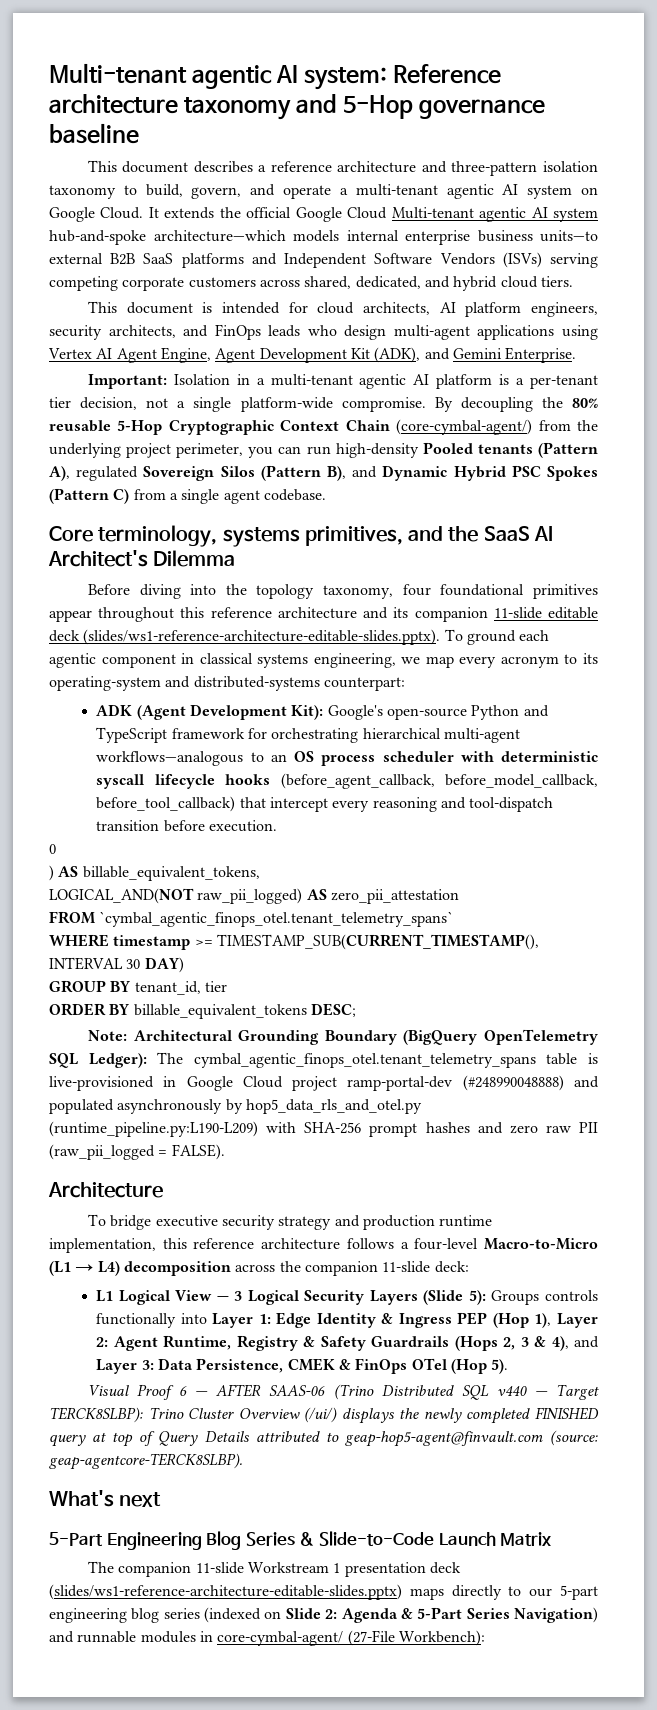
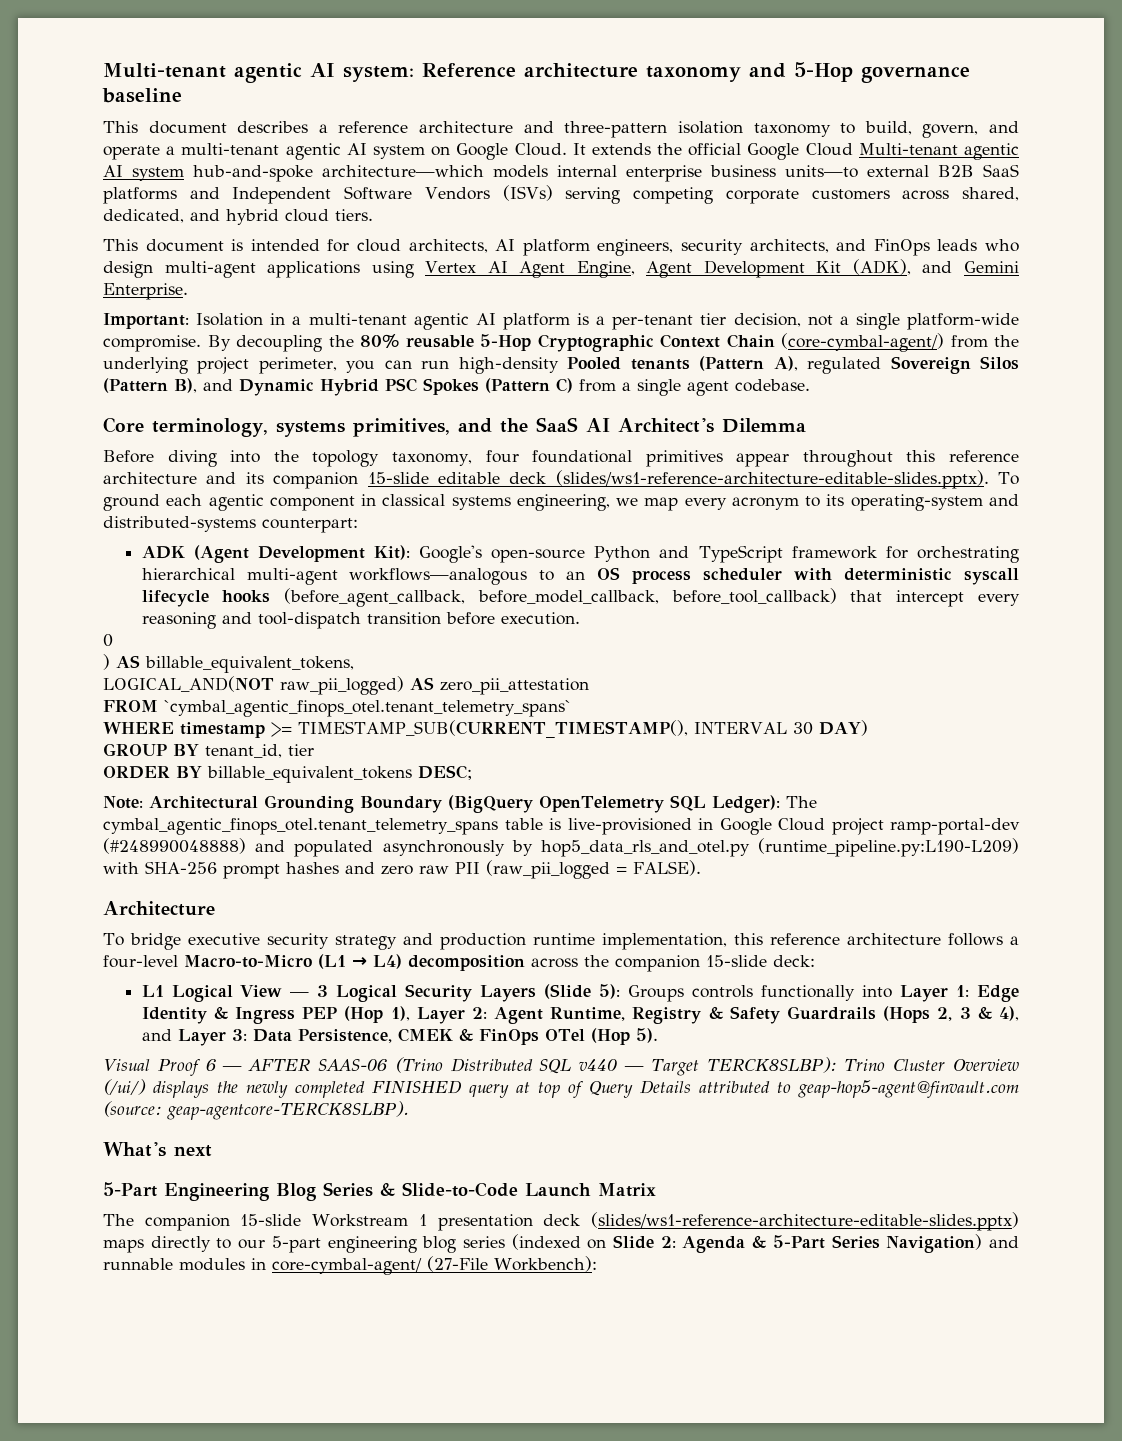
- Before diving into the topology taxonomy, four foundational primitives appear throughout this reference architecture and its companion 11-slide editable deck (slides/ws1-reference-architecture-editable-slides.pptx). To ground each agentic component in classical systems engineering, we map every acronym to its operating-system and distributed-systems counterpart:
+ Before diving into the topology taxonomy, four foundational primitives appear throughout this reference architecture and its companion 15-slide editable deck (slides/ws1-reference-architecture-editable-slides.pptx). To ground each agentic component in classical systems engineering, we map every acronym to its operating-system and distributed-systems counterpart:
- To bridge executive security strategy and production runtime implementation, this reference architecture follows a four-level Macro-to-Micro (L1 → L4) decomposition across the companion 11-slide deck:
+ To bridge executive security strategy and production runtime implementation, this reference architecture follows a four-level Macro-to-Micro (L1 → L4) decomposition across the companion 15-slide deck:
- The companion 11-slide Workstream 1 presentation deck (slides/ws1-reference-architecture-editable-slides.pptx) maps directly to our 5-part engineering blog series (indexed on Slide 2: Agenda & 5-Part Series Navigation) and runnable modules in core-cymbal-agent/ (27-File Workbench):
+ The companion 15-slide Workstream 1 presentation deck (slides/ws1-reference-architecture-editable-slides.pptx) maps directly to our 5-part engineering blog series (indexed on Slide 2: Agenda & 5-Part Series Navigation) and runnable modules in core-cymbal-agent/ (27-File Workbench):

